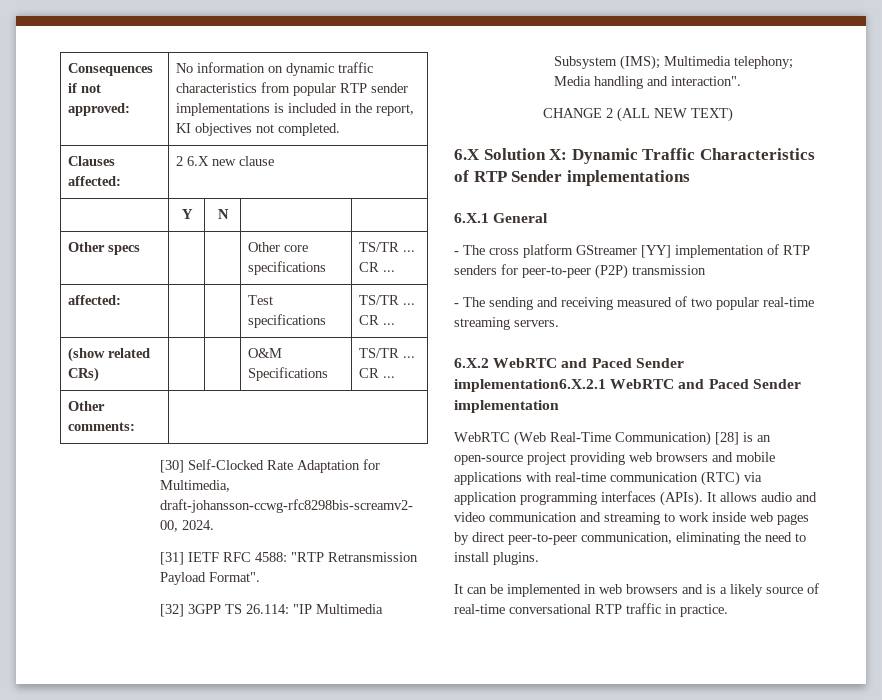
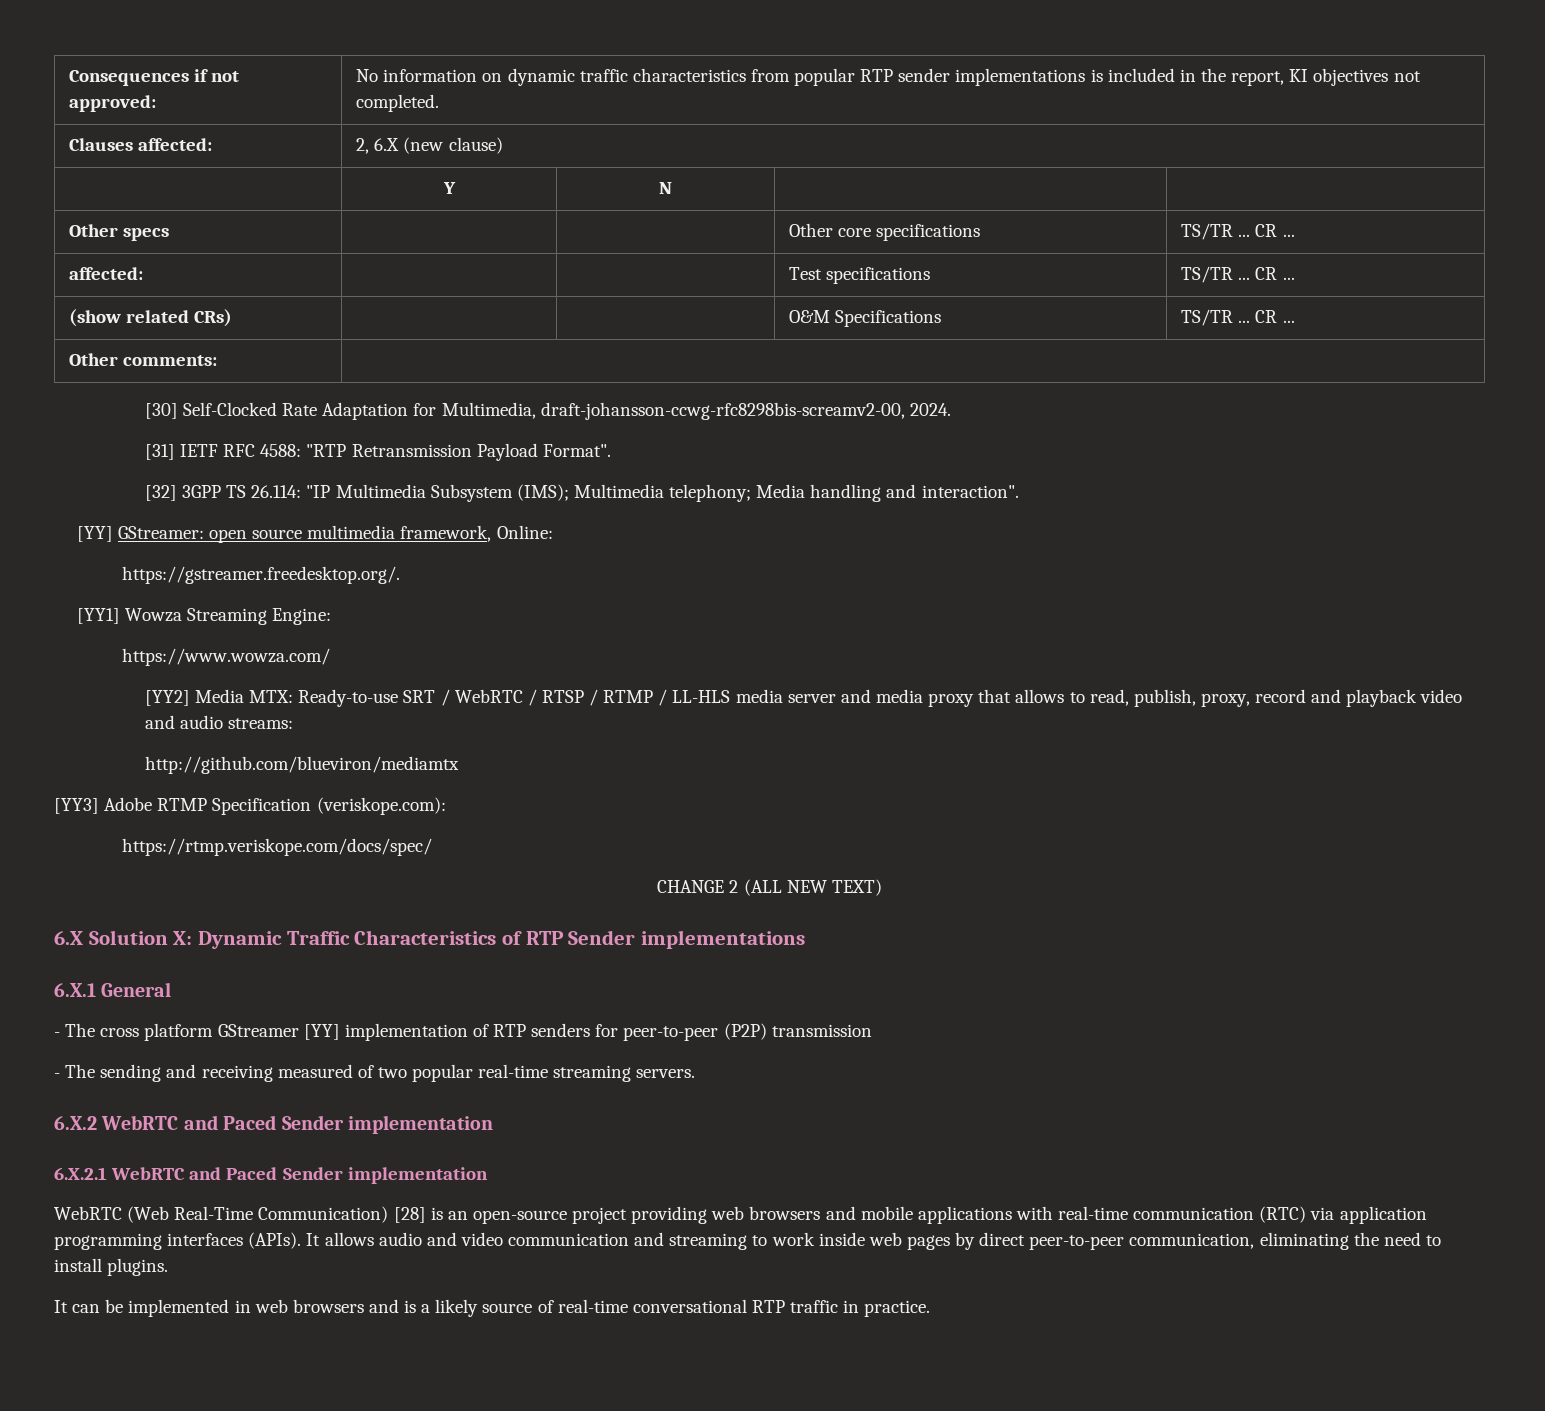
- Clauses affected: | 2 6.X new clause
+ Clauses affected: | 2, 6.X (new clause)
+ [YY] GStreamer: open source multimedia framework, Online:
+ https://gstreamer.freedesktop.org/.
+ [YY1] Wowza Streaming Engine:
+ https://www.wowza.com/
+ [YY2] Media MTX: Ready-to-use SRT / WebRTC / RTSP / RTMP / LL-HLS media server and media proxy that allows to read, publish, proxy, record and playback video and audio streams:
+ http://github.com/blueviron/mediamtx
+ [YY3] Adobe RTMP Specification (veriskope.com):
+ https://rtmp.veriskope.com/docs/spec/
- 6.X.2 WebRTC and Paced Sender implementation6.X.2.1 WebRTC and Paced Sender implementation
+ 6.X.2 WebRTC and Paced Sender implementation
+ 6.X.2.1 WebRTC and Paced Sender implementation

